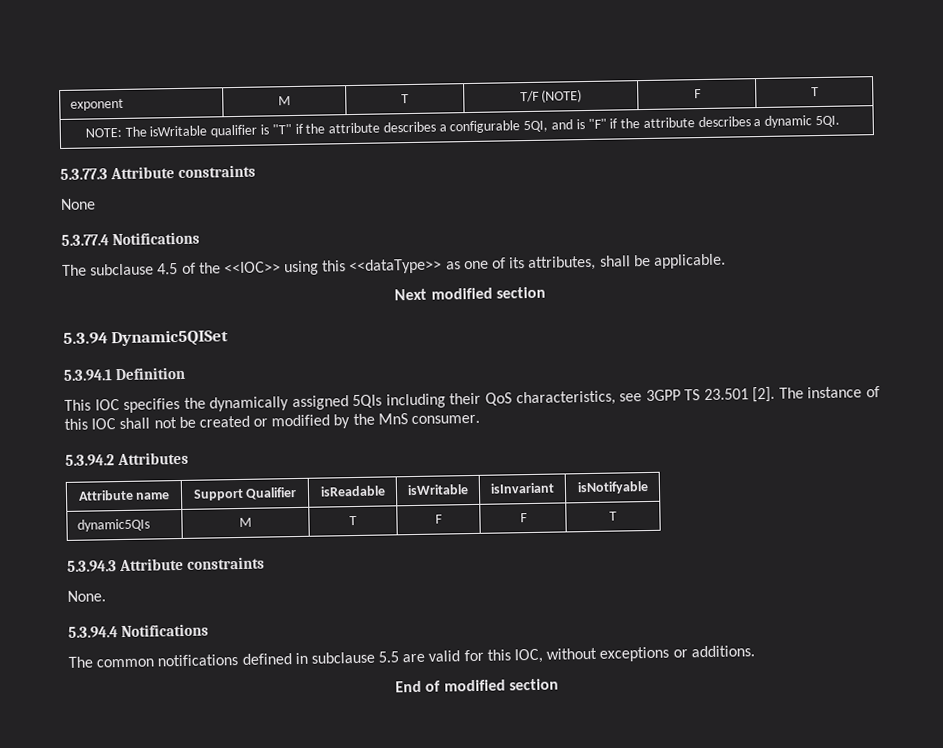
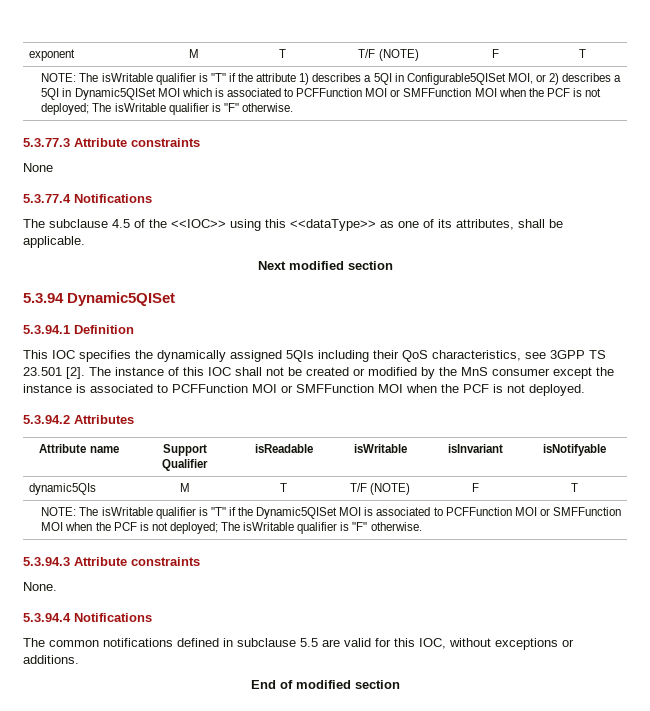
- NOTE: The isWritable qualifier is "T" if the attribute describes a configurable 5QI, and is "F" if the attribute describes a dynamic 5QI.
+ NOTE: The isWritable qualifier is "T" if the attribute 1) describes a 5QI in Configurable5QISet MOI, or 2) describes a 5QI in Dynamic5QISet MOI which is associated to PCFFunction MOI or SMFFunction MOI when the PCF is not deployed; The isWritable qualifier is "F" otherwise.
- The instance of this IOC shall not be created or modified by the MnS consumer.
+ The instance of this IOC shall not be created or modified by the MnS consumer except the instance is associated to PCFFunction MOI or SMFFunction MOI when the PCF is not deployed.
- dynamic5QIs | M | T | F | F | T
+ dynamic5QIs | M | T | T/F (NOTE) | F | T
+ NOTE: The isWritable qualifier is "T" if the Dynamic5QISet MOI is associated to PCFFunction MOI or SMFFunction MOI when the PCF is not deployed; The isWritable qualifier is "F" otherwise.

